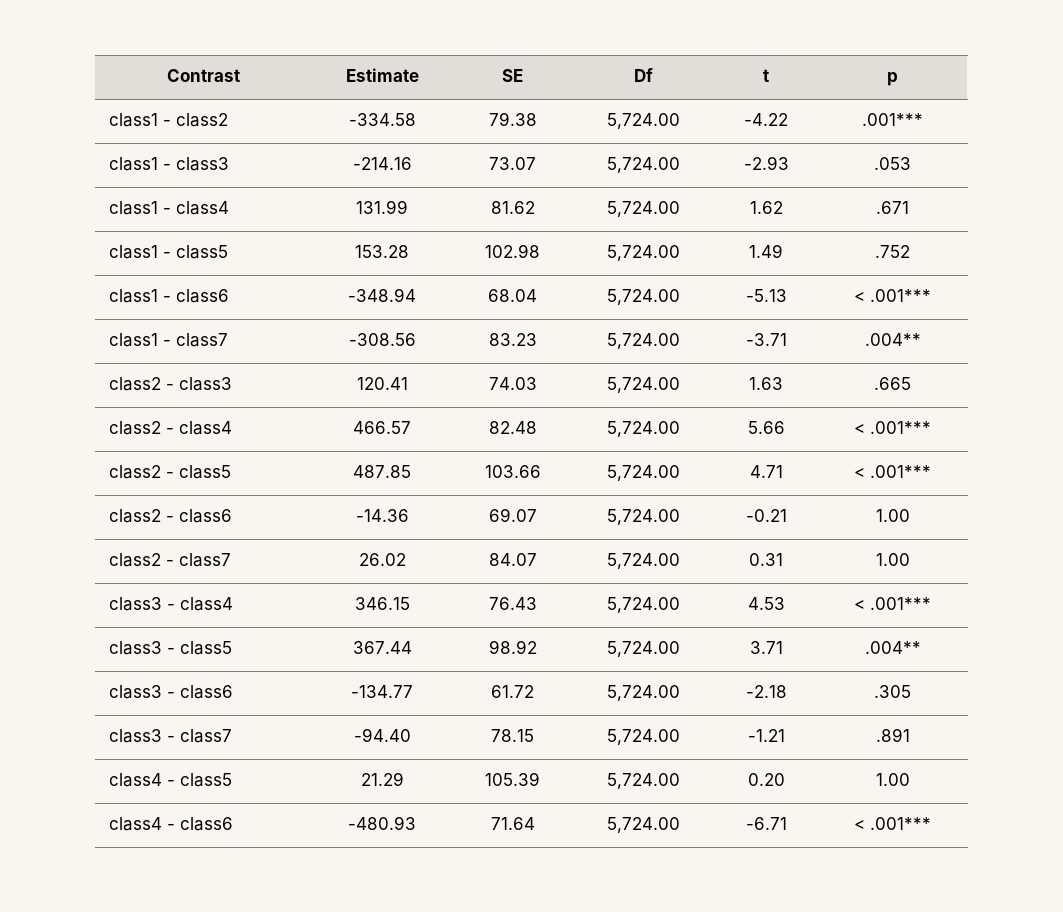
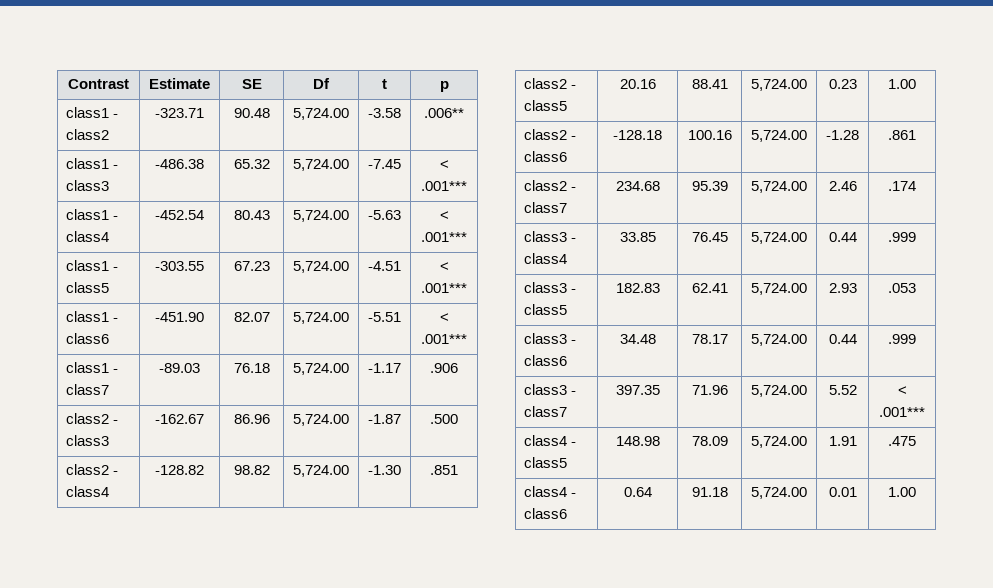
- class1 - class2 | -334.58 | 79.38 | 5,724.00 | -4.22 | .001***
+ class1 - class2 | -323.71 | 90.48 | 5,724.00 | -3.58 | .006**
- class1 - class3 | -214.16 | 73.07 | 5,724.00 | -2.93 | .053
+ class1 - class3 | -486.38 | 65.32 | 5,724.00 | -7.45 | < .001***
- class1 - class4 | 131.99 | 81.62 | 5,724.00 | 1.62 | .671
+ class1 - class4 | -452.54 | 80.43 | 5,724.00 | -5.63 | < .001***
- class1 - class5 | 153.28 | 102.98 | 5,724.00 | 1.49 | .752
+ class1 - class5 | -303.55 | 67.23 | 5,724.00 | -4.51 | < .001***
- class1 - class6 | -348.94 | 68.04 | 5,724.00 | -5.13 | < .001***
+ class1 - class6 | -451.90 | 82.07 | 5,724.00 | -5.51 | < .001***
- class1 - class7 | -308.56 | 83.23 | 5,724.00 | -3.71 | .004**
+ class1 - class7 | -89.03 | 76.18 | 5,724.00 | -1.17 | .906
- class2 - class3 | 120.41 | 74.03 | 5,724.00 | 1.63 | .665
+ class2 - class3 | -162.67 | 86.96 | 5,724.00 | -1.87 | .500
- class2 - class4 | 466.57 | 82.48 | 5,724.00 | 5.66 | < .001***
+ class2 - class4 | -128.82 | 98.82 | 5,724.00 | -1.30 | .851
- class2 - class5 | 487.85 | 103.66 | 5,724.00 | 4.71 | < .001***
+ class2 - class5 | 20.16 | 88.41 | 5,724.00 | 0.23 | 1.00
- class2 - class6 | -14.36 | 69.07 | 5,724.00 | -0.21 | 1.00
+ class2 - class6 | -128.18 | 100.16 | 5,724.00 | -1.28 | .861
- class2 - class7 | 26.02 | 84.07 | 5,724.00 | 0.31 | 1.00
+ class2 - class7 | 234.68 | 95.39 | 5,724.00 | 2.46 | .174
- class3 - class4 | 346.15 | 76.43 | 5,724.00 | 4.53 | < .001***
+ class3 - class4 | 33.85 | 76.45 | 5,724.00 | 0.44 | .999
- class3 - class5 | 367.44 | 98.92 | 5,724.00 | 3.71 | .004**
+ class3 - class5 | 182.83 | 62.41 | 5,724.00 | 2.93 | .053
- class3 - class6 | -134.77 | 61.72 | 5,724.00 | -2.18 | .305
+ class3 - class6 | 34.48 | 78.17 | 5,724.00 | 0.44 | .999
- class3 - class7 | -94.40 | 78.15 | 5,724.00 | -1.21 | .891
+ class3 - class7 | 397.35 | 71.96 | 5,724.00 | 5.52 | < .001***
- class4 - class5 | 21.29 | 105.39 | 5,724.00 | 0.20 | 1.00
+ class4 - class5 | 148.98 | 78.09 | 5,724.00 | 1.91 | .475
- class4 - class6 | -480.93 | 71.64 | 5,724.00 | -6.71 | < .001***
+ class4 - class6 | 0.64 | 91.18 | 5,724.00 | 0.01 | 1.00

